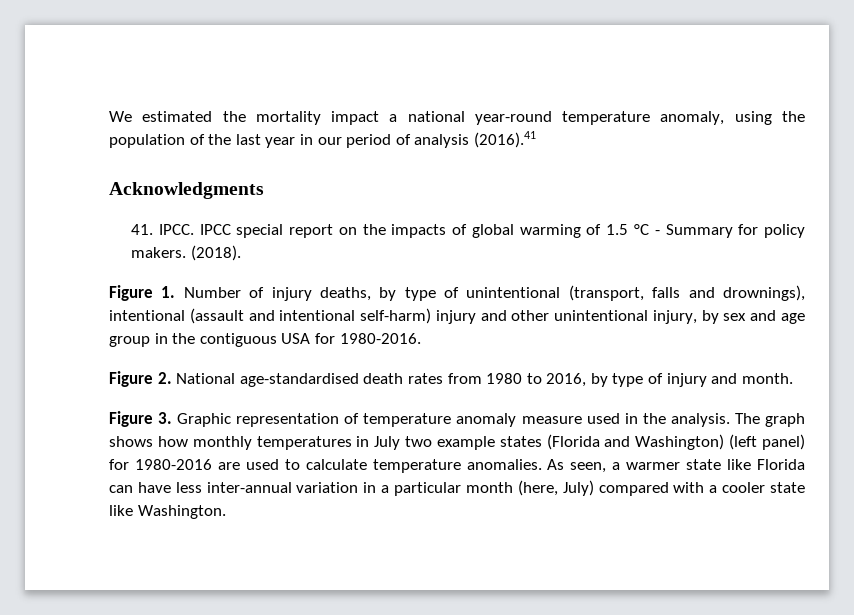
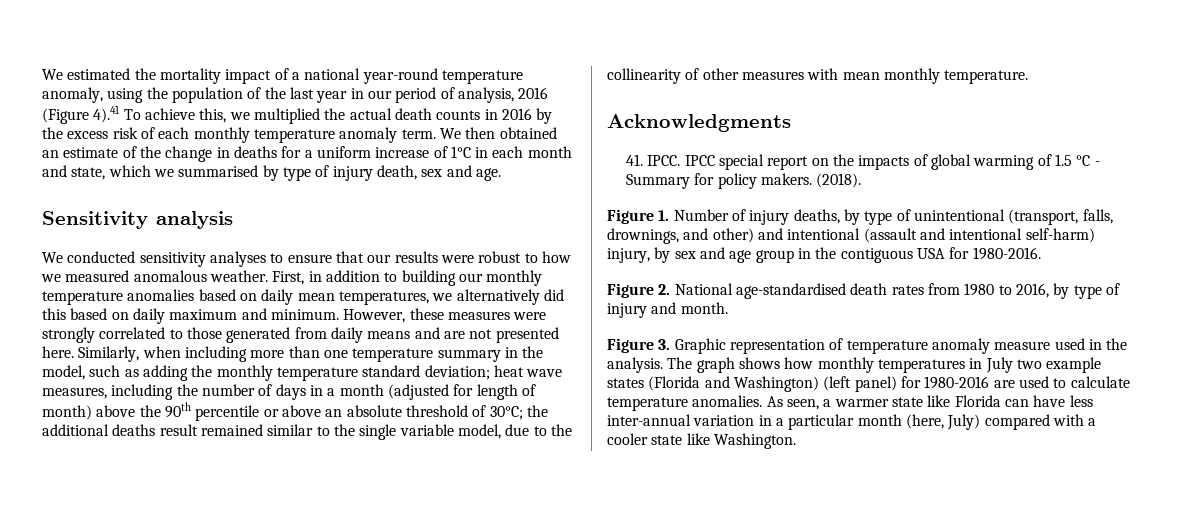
- We estimated the mortality impact a national year-round temperature anomaly, using the population of the last year in our period of analysis (2016).41
+ We estimated the mortality impact of a national year-round temperature anomaly, using the population of the last year in our period of analysis, 2016 (Figure 4).41 To achieve this, we multiplied the actual death counts in 2016 by the excess risk of each monthly temperature anomaly term. We then obtained an estimate of the change in deaths for a uniform increase of 1°C in each month and state, which we summarised by type of injury death, sex and age.
+ Sensitivity analysis
+ We conducted sensitivity analyses to ensure that our results were robust to how we measured anomalous weather. First, in addition to building our monthly temperature anomalies based on daily mean temperatures, we alternatively did this based on daily maximum and minimum. However, these measures were strongly correlated to those generated from daily means and are not presented here. Similarly, when including more than one temperature summary in the model, such as adding the monthly temperature standard deviation; heat wave measures, including the number of days in a month (adjusted for length of month) above the 90th percentile or above an absolute threshold of 30°C; the additional deaths result remained similar to the single variable model, due to the collinearity of other measures with mean monthly temperature.
- Figure 1. Number of injury deaths, by type of unintentional (transport, falls and drownings), intentional (assault and intentional self-harm) injury and other unintentional injury, by sex and age group in the contiguous USA for 1980-2016.
+ Figure 1. Number of injury deaths, by type of unintentional (transport, falls, drownings, and other) and intentional (assault and intentional self-harm) injury, by sex and age group in the contiguous USA for 1980-2016.

